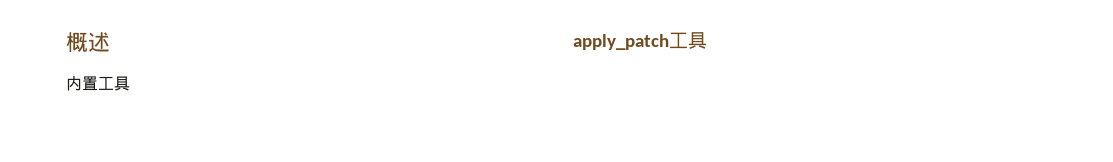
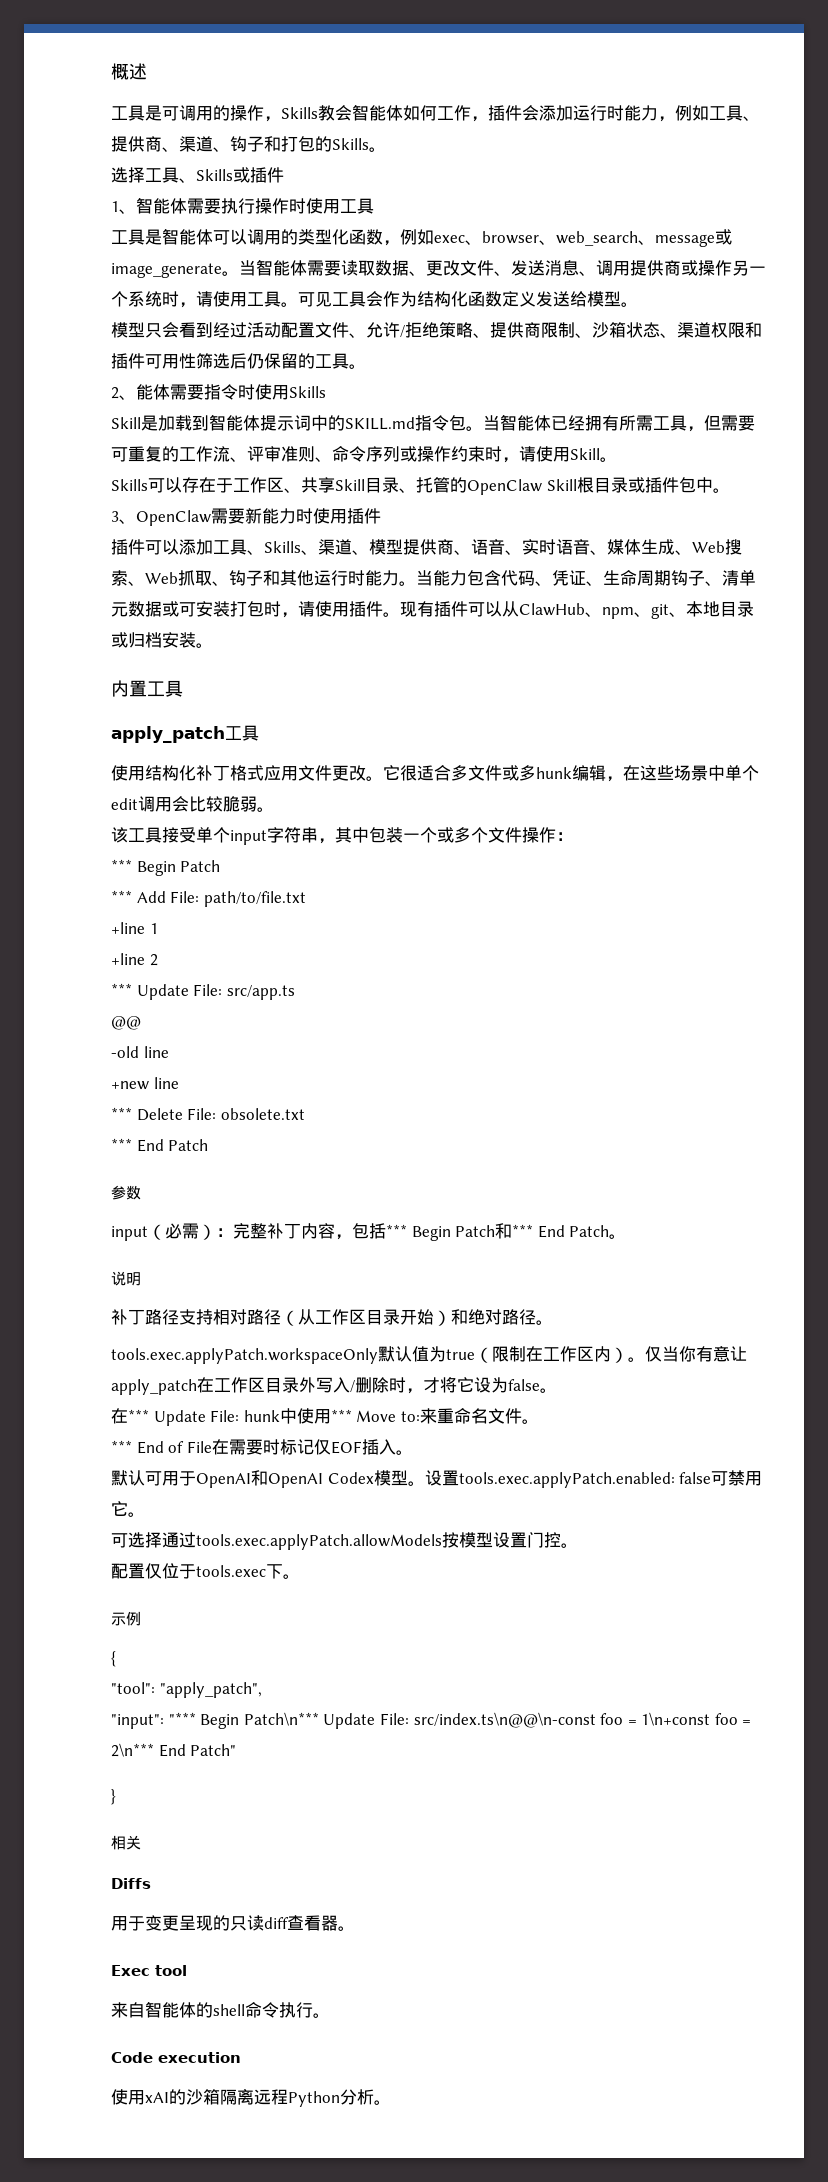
+ 工具是可调用的操作，Skills教会智能体如何工作，插件会添加运行时能力，例如工具、提供商、渠道、钩子和打包的Skills。
+ 选择工具、Skills或插件
+ 1、智能体需要执行操作时使用工具
+ 工具是智能体可以调用的类型化函数，例如exec、browser、web_search、message或image_generate。当智能体需要读取数据、更改文件、发送消息、调用提供商或操作另一个系统时，请使用工具。可见工具会作为结构化函数定义发送给模型。
+ 模型只会看到经过活动配置文件、允许/拒绝策略、提供商限制、沙箱状态、渠道权限和插件可用性筛选后仍保留的工具。
+ 2、能体需要指令时使用Skills
+ Skill是加载到智能体提示词中的SKILL.md指令包。当智能体已经拥有所需工具，但需要可重复的工作流、评审准则、命令序列或操作约束时，请使用Skill。
+ Skills可以存在于工作区、共享Skill目录、托管的OpenClaw Skill根目录或插件包中。
+ 3、OpenClaw需要新能力时使用插件
+ 插件可以添加工具、Skills、渠道、模型提供商、语音、实时语音、媒体生成、Web搜索、Web抓取、钩子和其他运行时能力。当能力包含代码、凭证、生命周期钩子、清单元数据或可安装打包时，请使用插件。现有插件可以从ClawHub、npm、git、本地目录或归档安装。
  内置工具
  apply_patch工具
+ 使用结构化补丁格式应用文件更改。它很适合多文件或多hunk编辑，在这些场景中单个edit调用会比较脆弱。
+ 该工具接受单个input字符串，其中包装一个或多个文件操作：
+ *** Begin Patch
+ *** Add File: path/to/file.txt
+ +line 1
+ +line 2
+ *** Update File: src/app.ts
+ @@
+ -old line
+ +new line
+ *** Delete File: obsolete.txt
+ *** End Patch
+ 参数
+ input（必需）：完整补丁内容，包括*** Begin Patch和*** End Patch。
+ 说明
+ 补丁路径支持相对路径（从工作区目录开始）和绝对路径。
+ tools.exec.applyPatch.workspaceOnly默认值为true（限制在工作区内）。仅当你有意让apply_patch在工作区目录外写入/删除时，才将它设为false。
+ 在*** Update File: hunk中使用*** Move to:来重命名文件。
+ *** End of File在需要时标记仅EOF插入。
+ 默认可用于OpenAI和OpenAI Codex模型。设置tools.exec.applyPatch.enabled: false可禁用它。
+ 可选择通过tools.exec.applyPatch.allowModels按模型设置门控。
+ 配置仅位于tools.exec下。
+ 示例
+ {
+ "tool": "apply_patch",
+ "input": "*** Begin Patch\n*** Update File: src/index.ts\n@@\n-const foo = 1\n+const foo = 2\n*** End Patch"
+ }
+ 相关
+ Diffs
+ 用于变更呈现的只读diff查看器。
+ Exec tool
+ 来自智能体的shell命令执行。
+ Code execution
+ 使用xAI的沙箱隔离远程Python分析。

